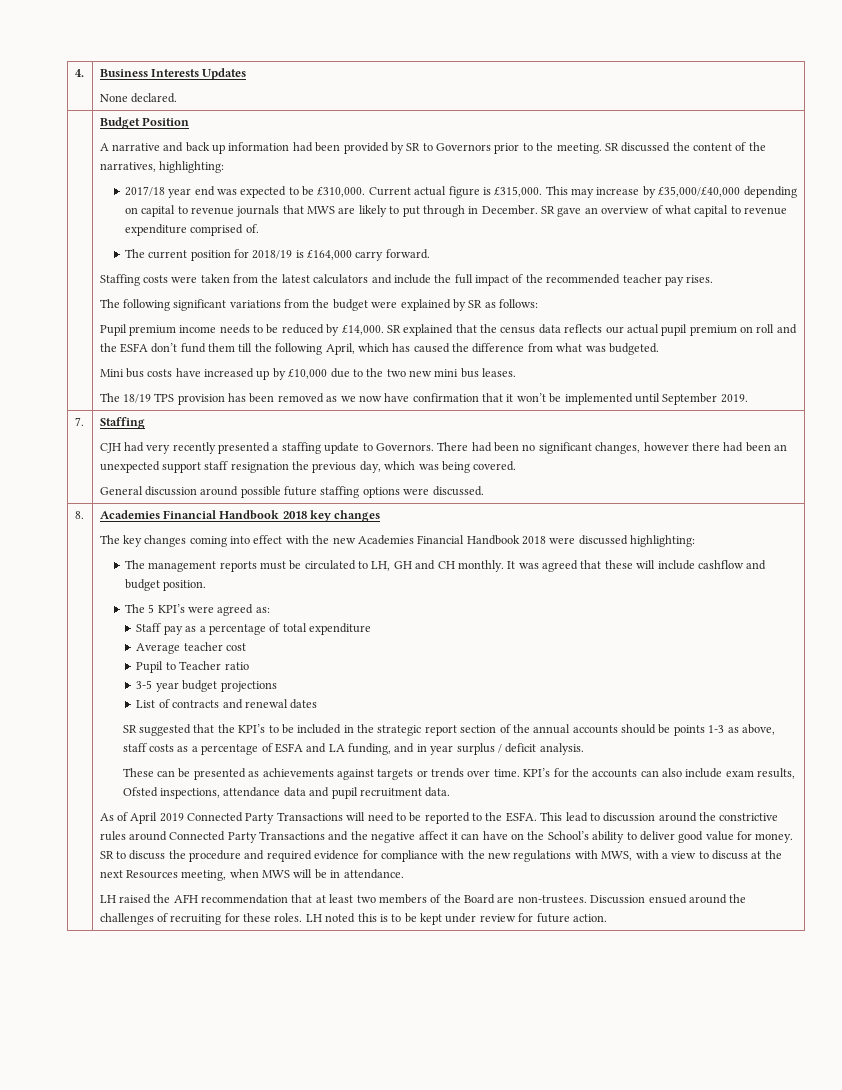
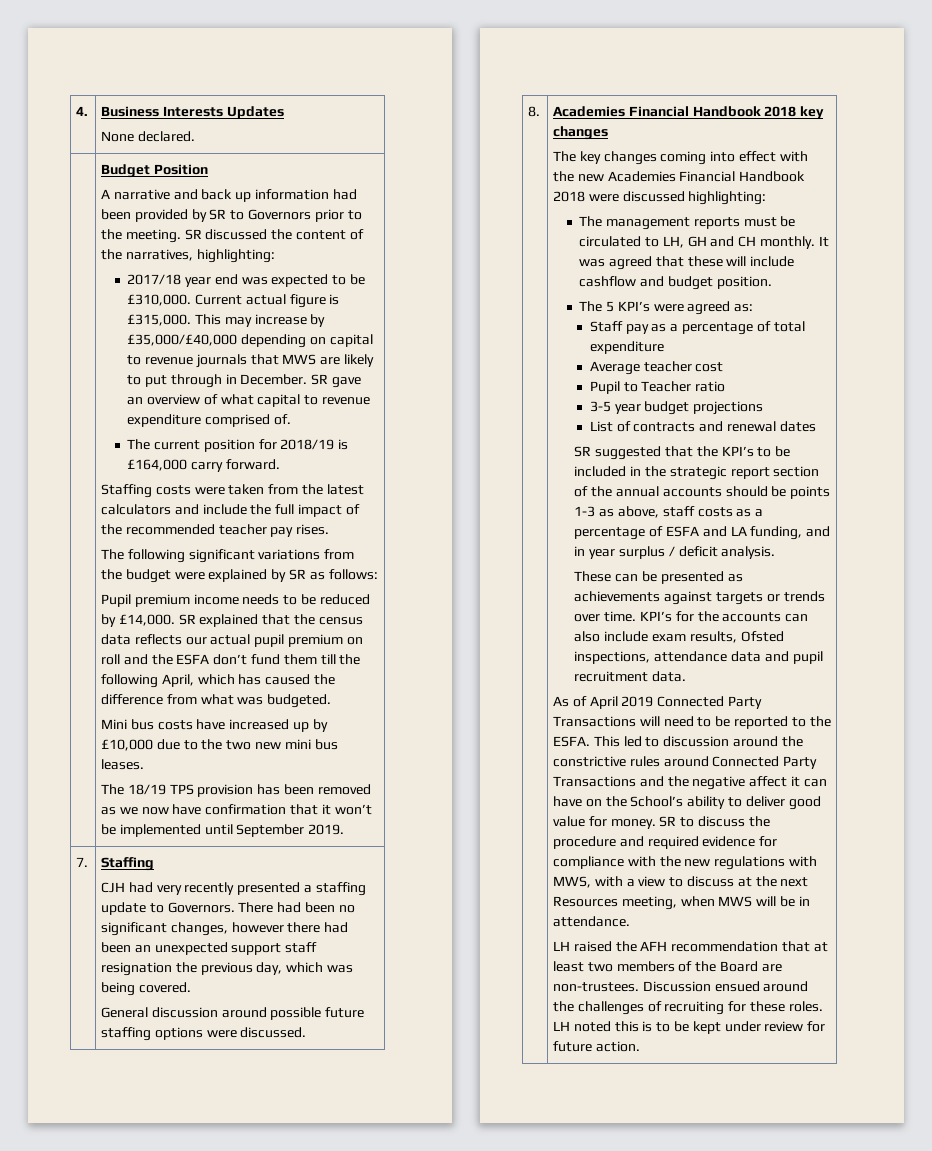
- This lead to discussion around the constrictive rules around Connected Party Transactions and the negative affect it can have on the School’s ability to deliver good value for money.
+ This led to discussion around the constrictive rules around Connected Party Transactions and the negative affect it can have on the School’s ability to deliver good value for money.

